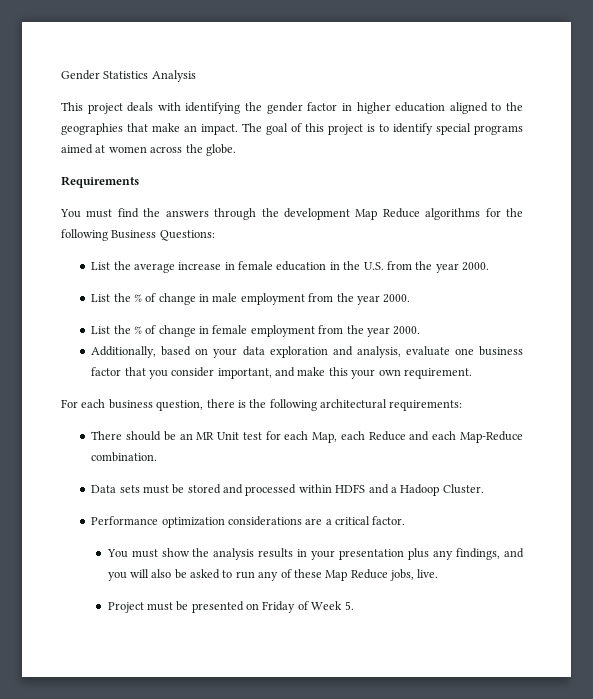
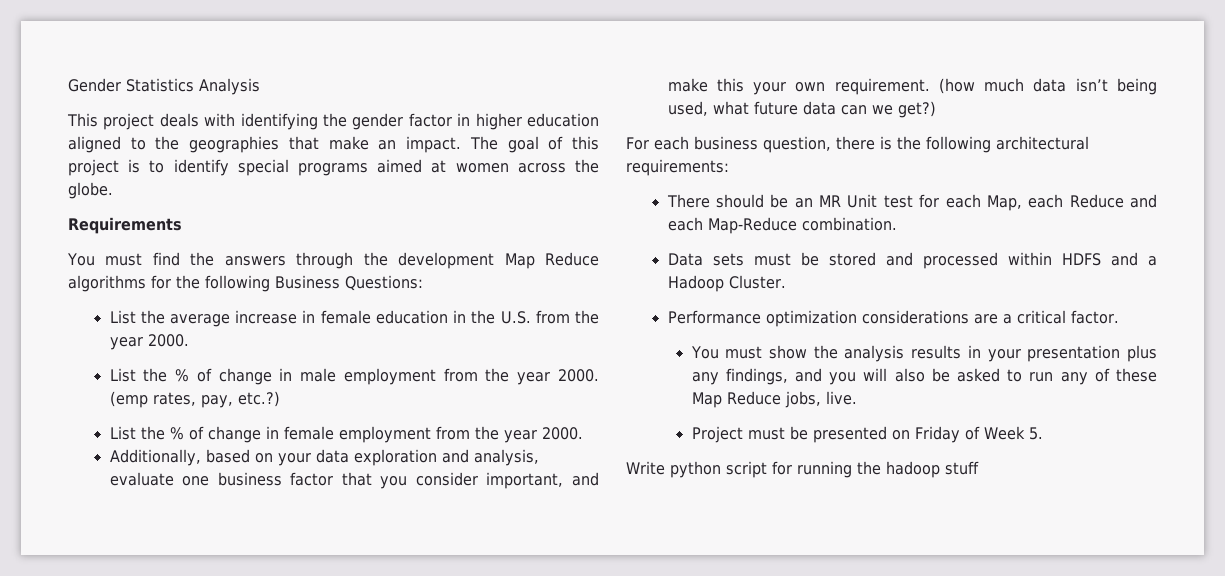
+ (emp rates, pay, etc.?)
+ (how much data isn’t being used, what future data can we get?)
+ Write python script for running the hadoop stuff

